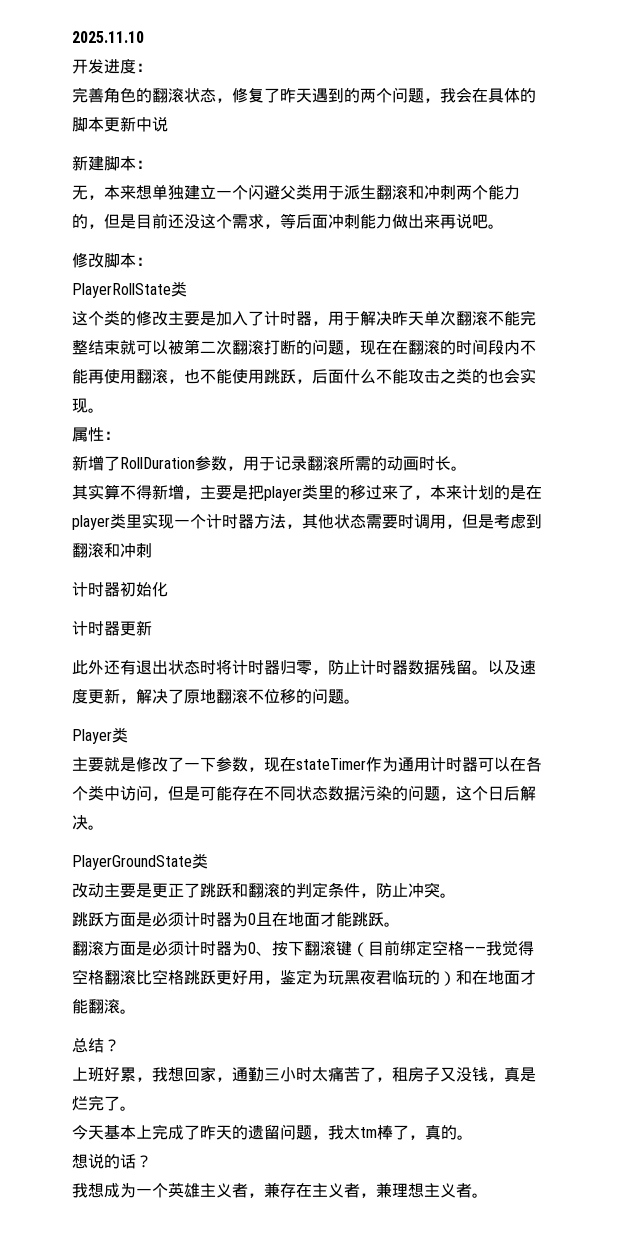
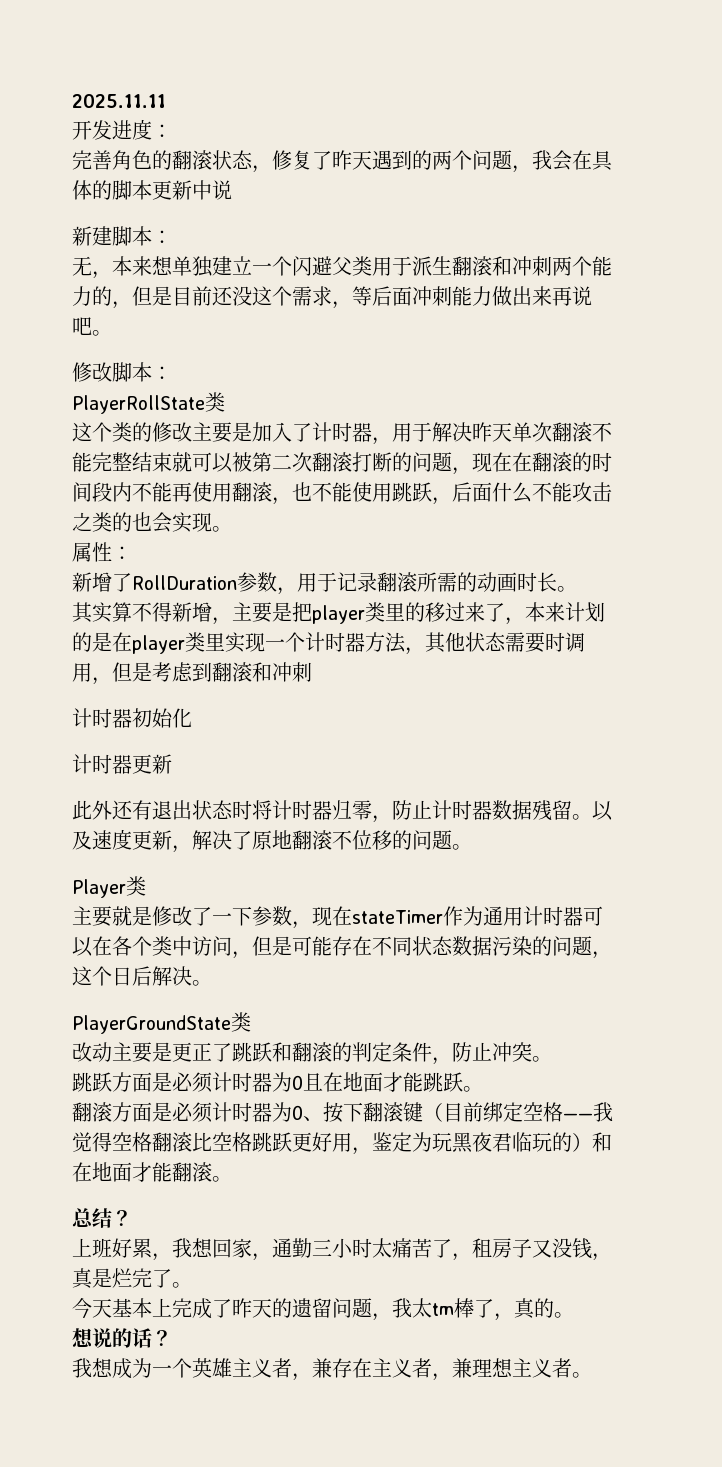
- 2025.11.10
+ 2025.11.11

